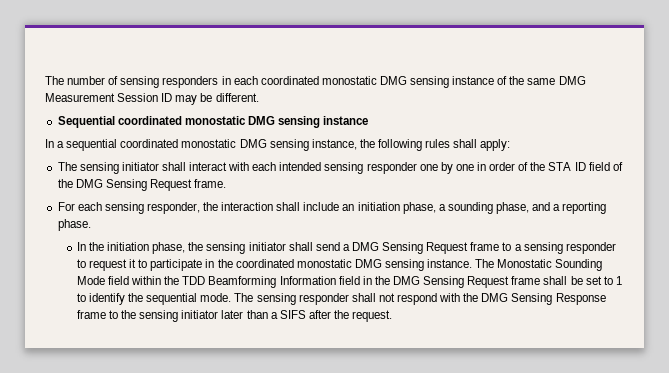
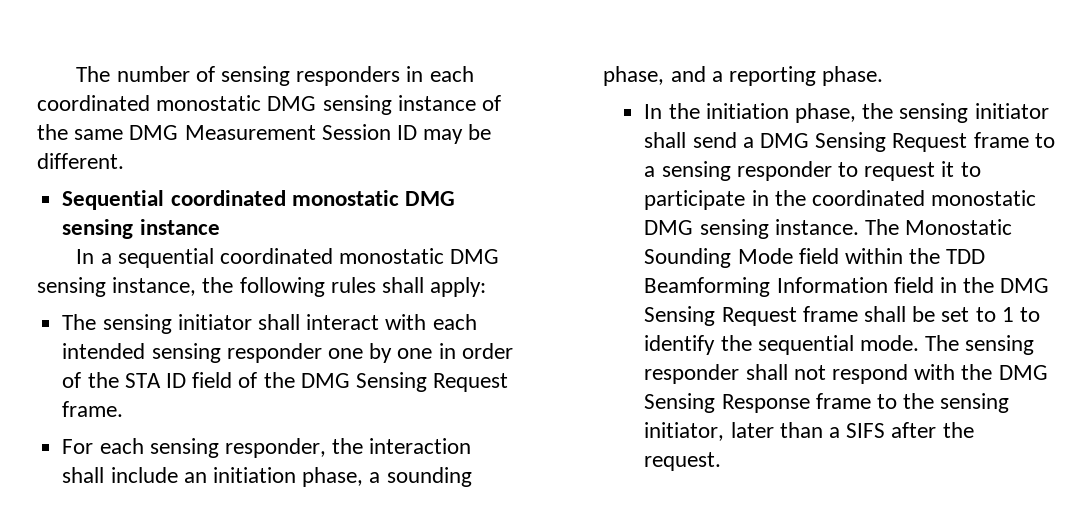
- The sensing responder shall not respond with the DMG Sensing Response frame to the sensing initiator later than a SIFS after the request.
+ The sensing responder shall not respond with the DMG Sensing Response frame to the sensing initiator, later than a SIFS after the request.

